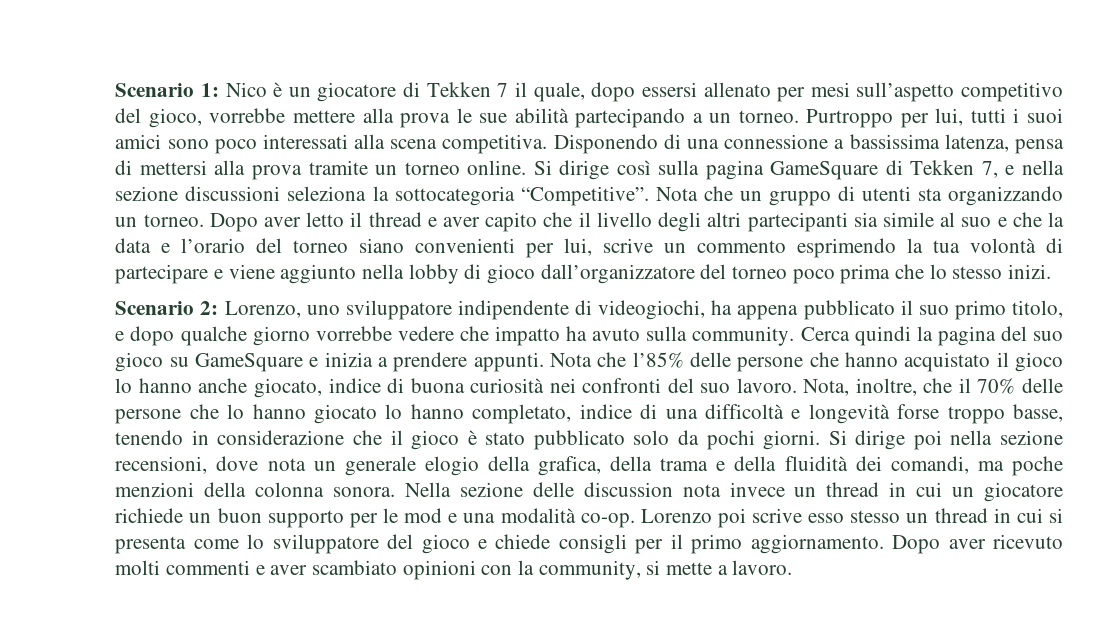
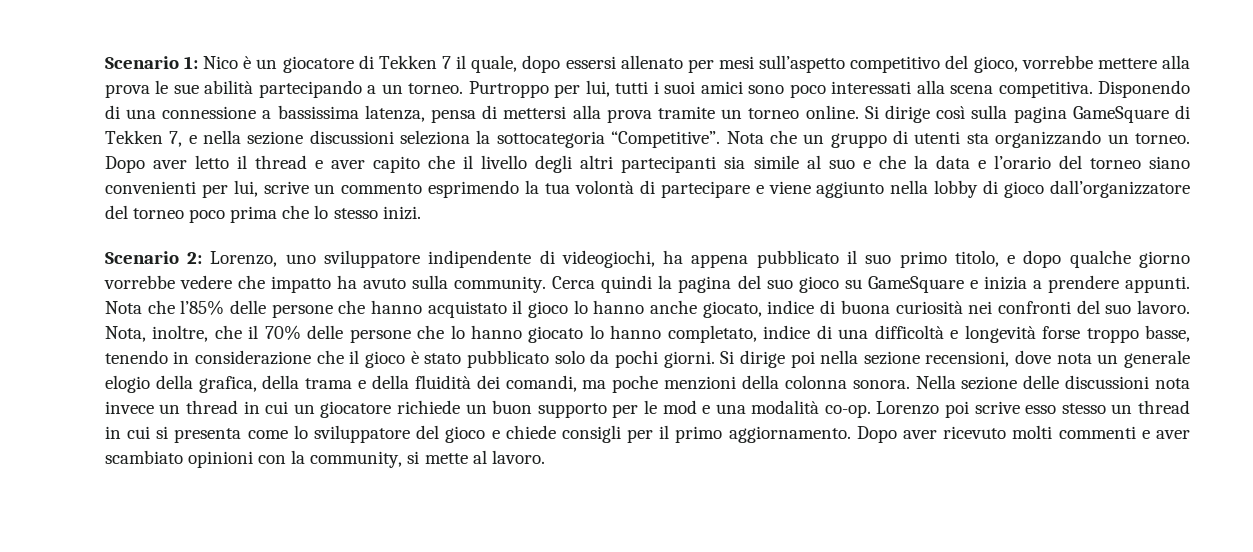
- Nella sezione delle discussion nota invece un thread in cui un giocatore richiede un buon supporto per le mod e una modalità co-op.
+ Nella sezione delle discussioni nota invece un thread in cui un giocatore richiede un buon supporto per le mod e una modalità co-op.
- Dopo aver ricevuto molti commenti e aver scambiato opinioni con la community, si mette a lavoro.
+ Dopo aver ricevuto molti commenti e aver scambiato opinioni con la community, si mette al lavoro.

